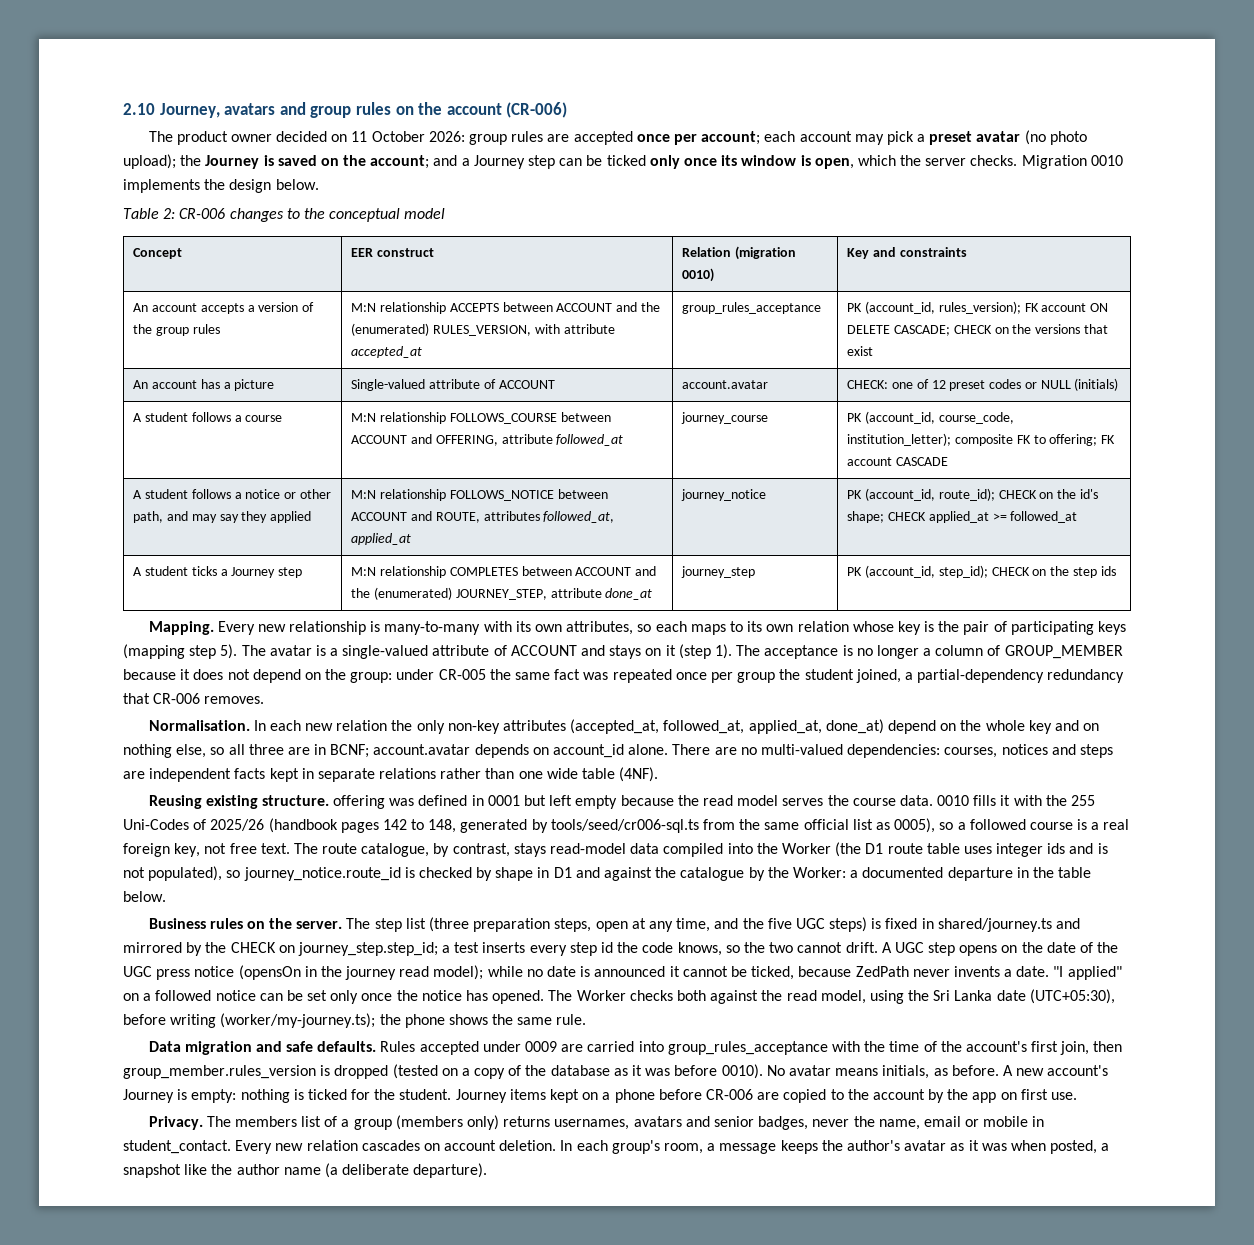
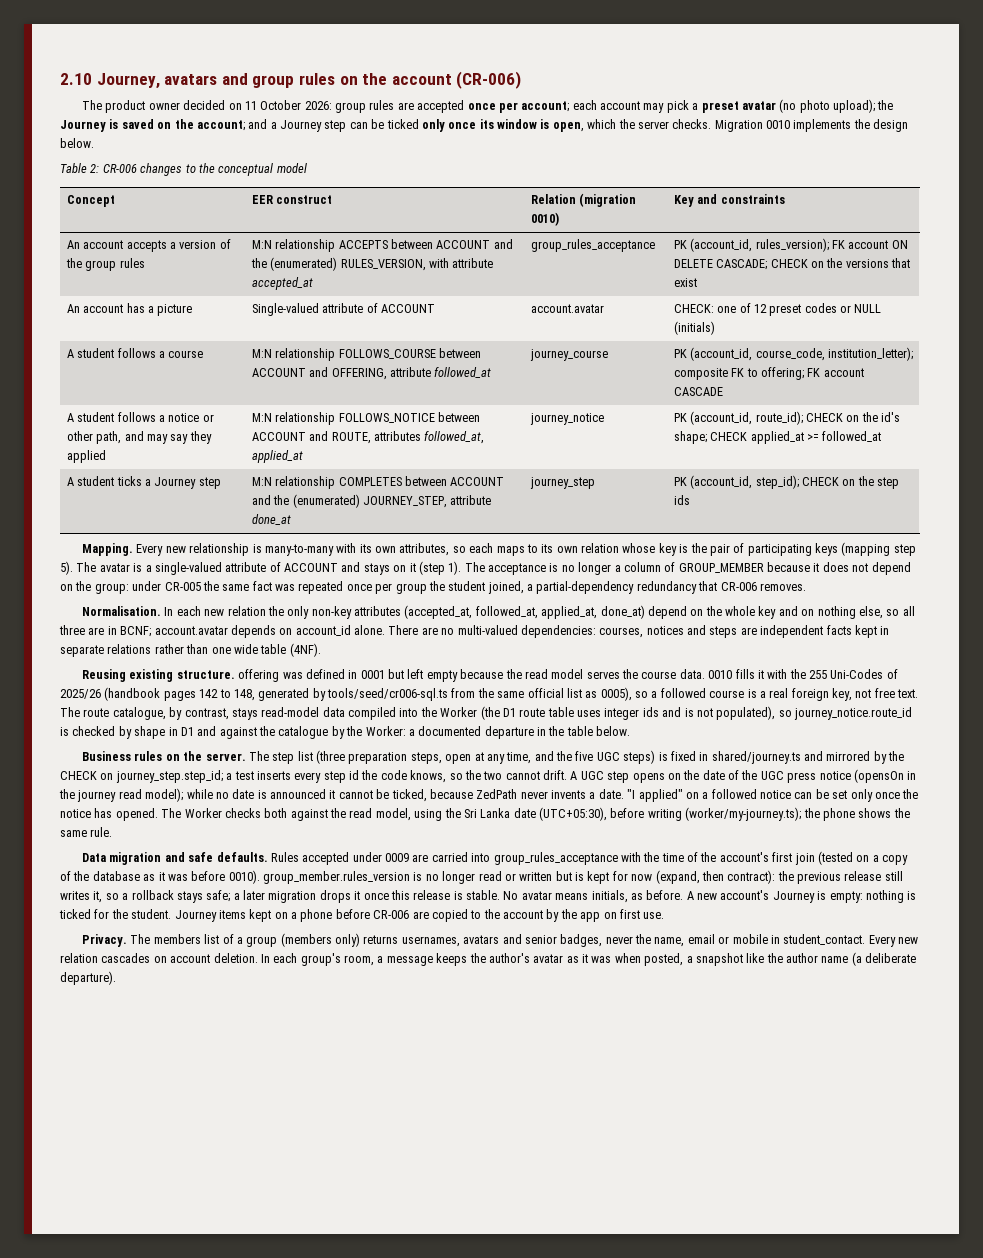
- Rules accepted under 0009 are carried into group_rules_acceptance with the time of the account's first join, then group_member.rules_version is dropped (tested on a copy of the database as it was before 0010).
+ Rules accepted under 0009 are carried into group_rules_acceptance with the time of the account's first join (tested on a copy of the database as it was before 0010). group_member.rules_version is no longer read or written but is kept for now (expand, then contract): the previous release still writes it, so a rollback stays safe; a later migration drops it once this release is stable.

